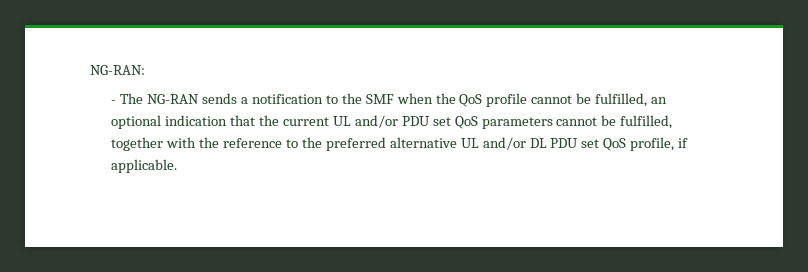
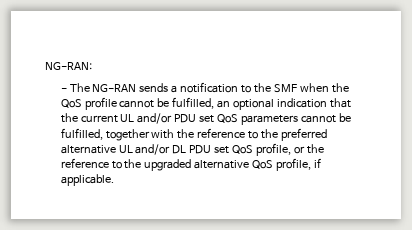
- - The NG-RAN sends a notification to the SMF when the QoS profile cannot be fulfilled, an optional indication that the current UL and/or PDU set QoS parameters cannot be fulfilled, together with the reference to the preferred alternative UL and/or DL PDU set QoS profile, if applicable.
+ - The NG-RAN sends a notification to the SMF when the QoS profile cannot be fulfilled, an optional indication that the current UL and/or PDU set QoS parameters cannot be fulfilled, together with the reference to the preferred alternative UL and/or DL PDU set QoS profile, or the reference to the upgraded alternative QoS profile, if applicable.

